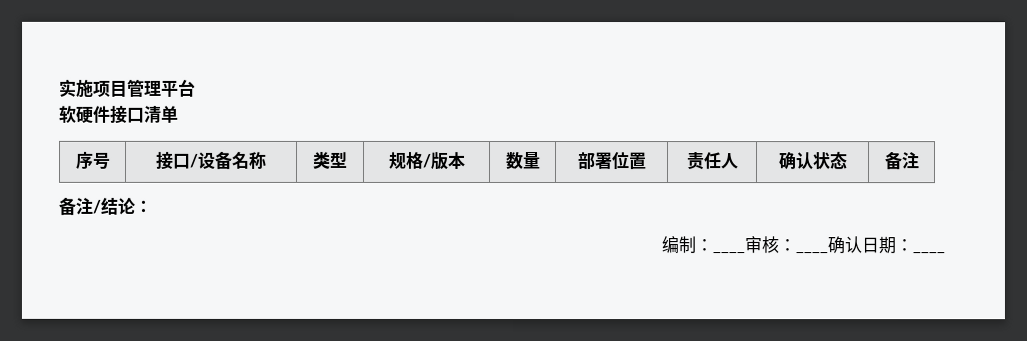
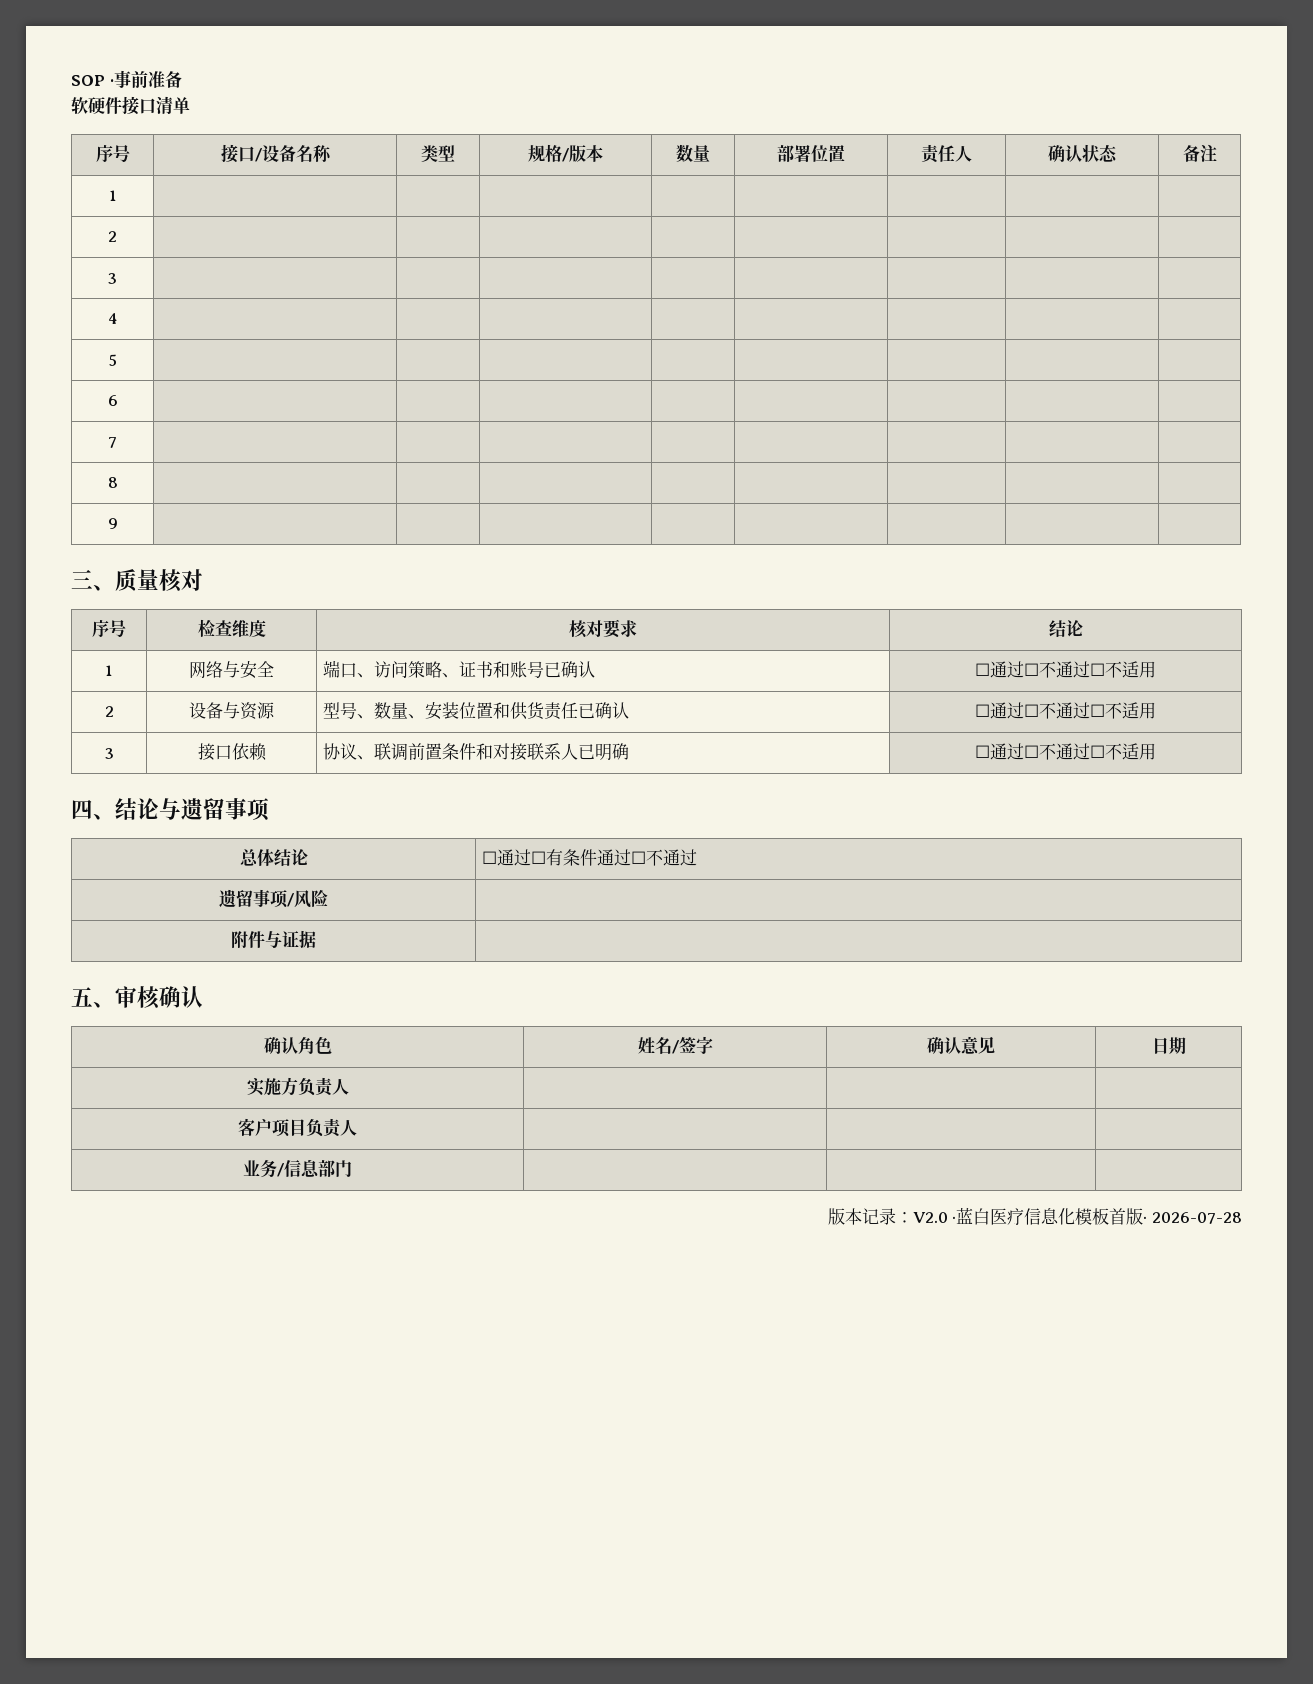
- 实施项目管理平台
+ SOP ·事前准备
- 备注/结论：
- 编制：____审核：____确认日期：____
+ 1 | | | | | | | |
+ 2 | | | | | | | |
+ 3 | | | | | | | |
+ 4 | | | | | | | |
+ 5 | | | | | | | |
+ 6 | | | | | | | |
+ 7 | | | | | | | |
+ 8 | | | | | | | |
+ 9 | | | | | | | |
+ 三、质量核对
+ 序号 | 检查维度 | 核对要求 | 结论
+ 1 | 网络与安全 | 端口、访问策略、证书和账号已确认 | ☐通过☐不通过☐不适用
+ 2 | 设备与资源 | 型号、数量、安装位置和供货责任已确认 | ☐通过☐不通过☐不适用
+ 3 | 接口依赖 | 协议、联调前置条件和对接联系人已明确 | ☐通过☐不通过☐不适用
+ 四、结论与遗留事项
+ 总体结论 | ☐通过☐有条件通过☐不通过
+ 遗留事项/风险 |
+ 附件与证据 |
+ 五、审核确认
+ 确认角色 | 姓名/签字 | 确认意见 | 日期
+ 实施方负责人 | | |
+ 客户项目负责人 | | |
+ 业务/信息部门 | | |
+ 版本记录：V2.0 ·蓝白医疗信息化模板首版· 2026-07-28

